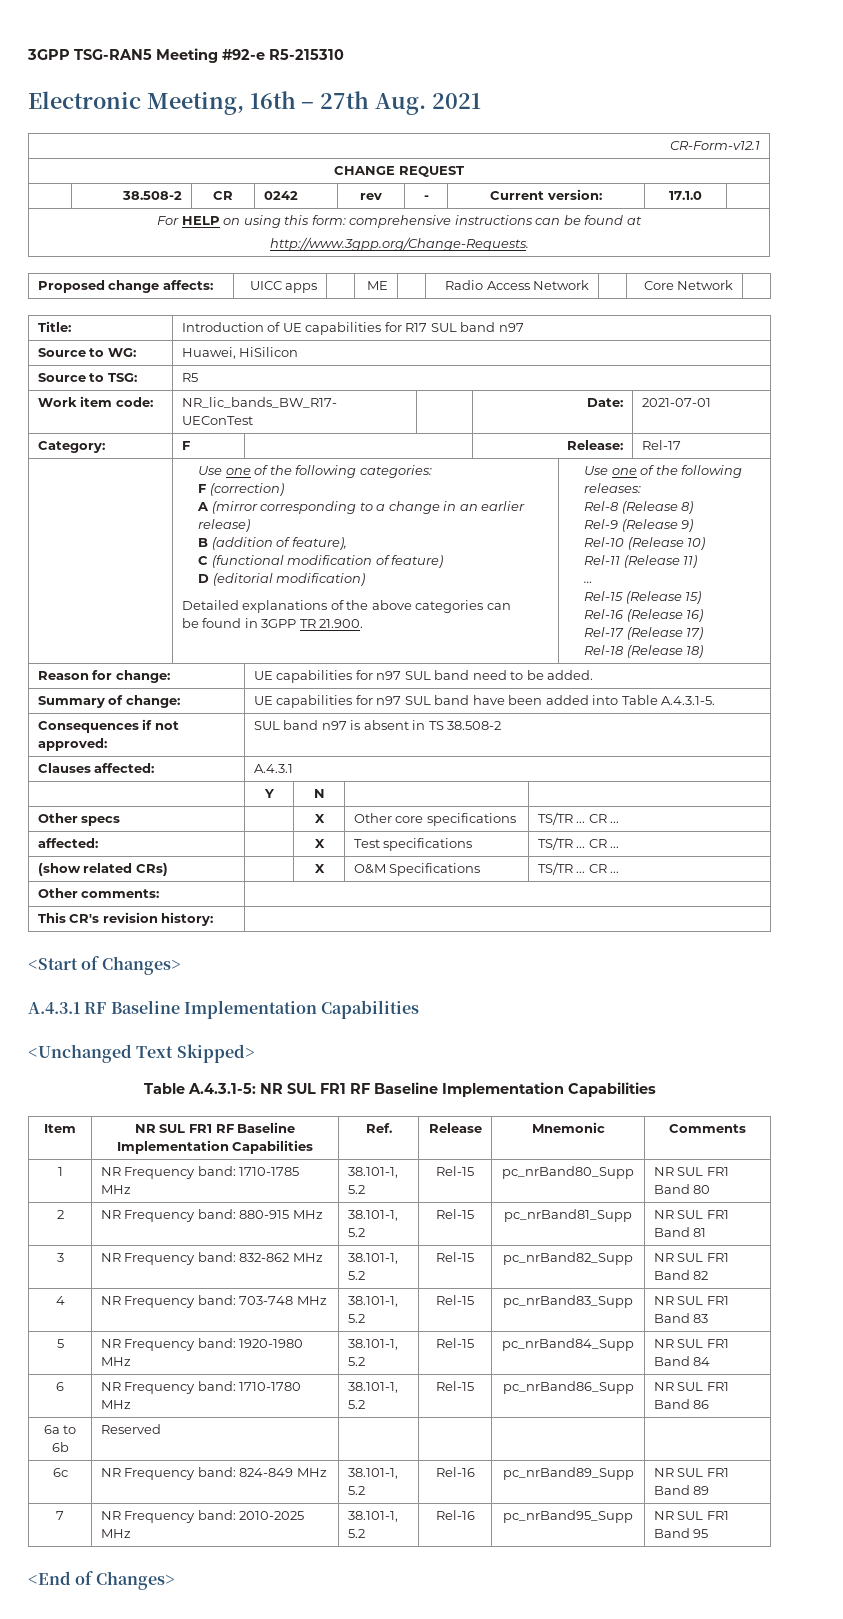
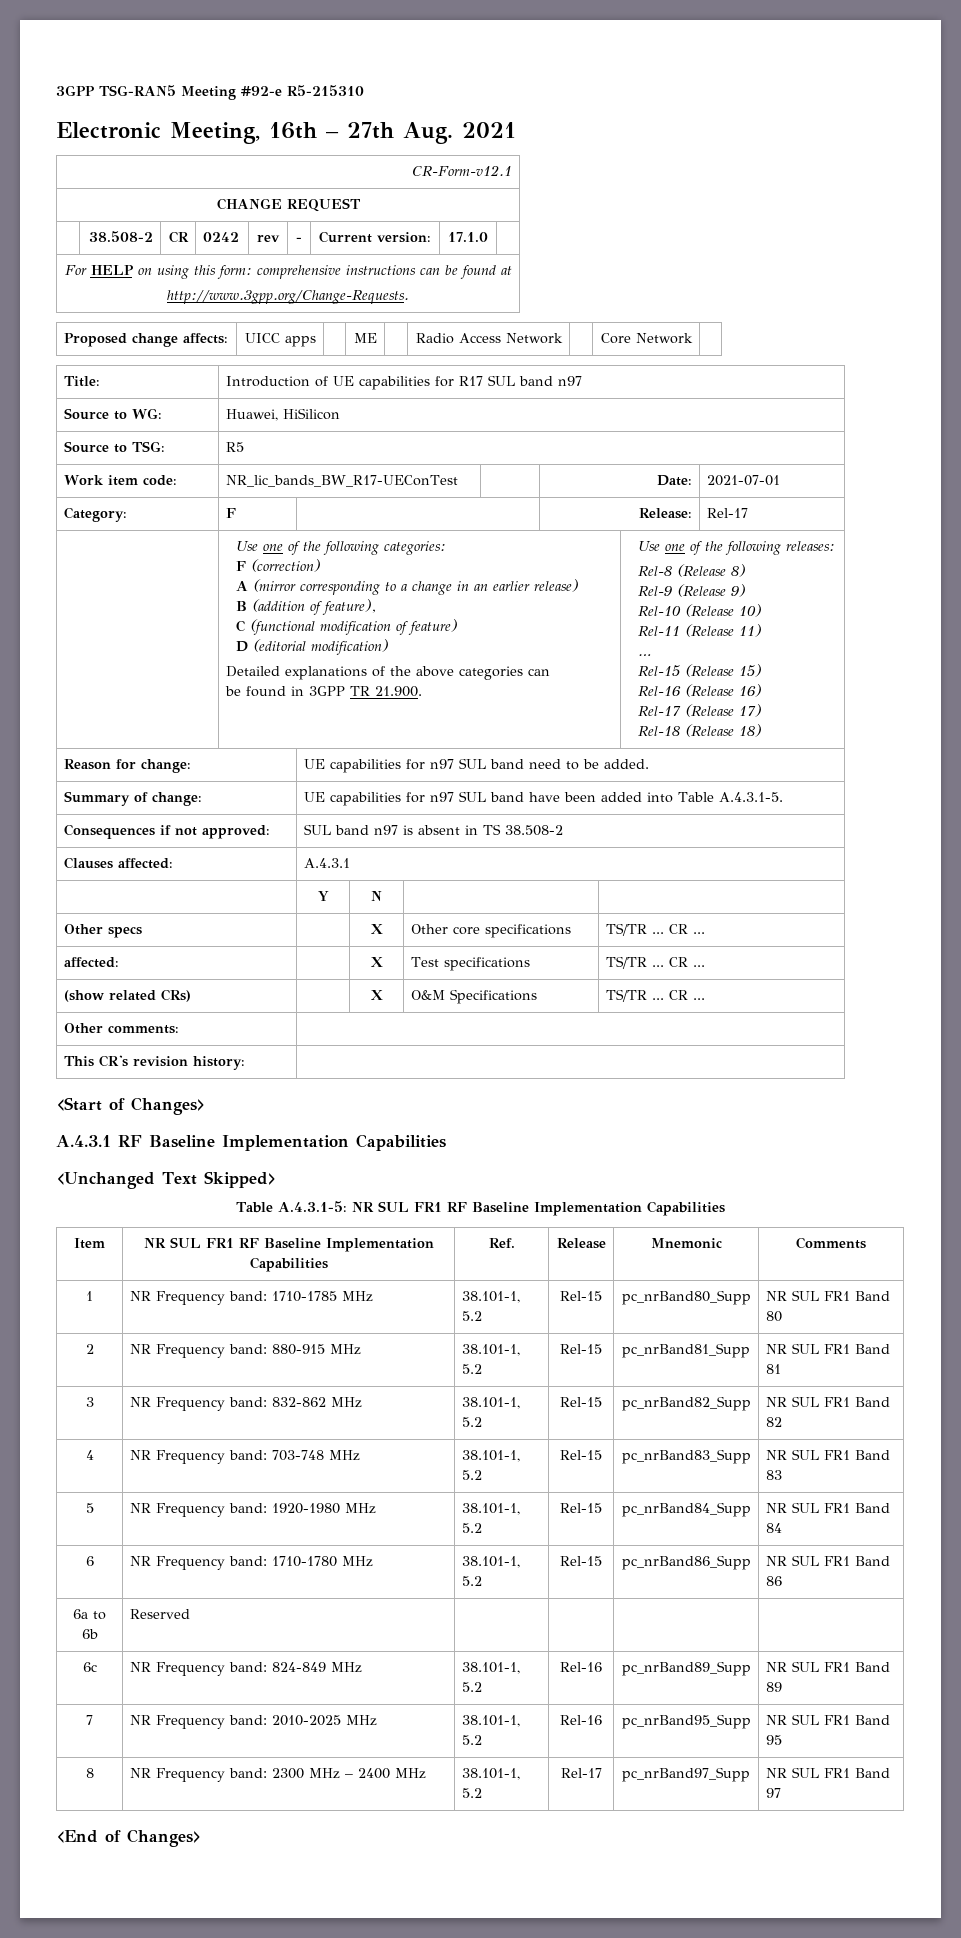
+ 8 | NR Frequency band: 2300 MHz – 2400 MHz | 38.101-1, 5.2 | Rel-17 | pc_nrBand97_Supp | NR SUL FR1 Band 97

